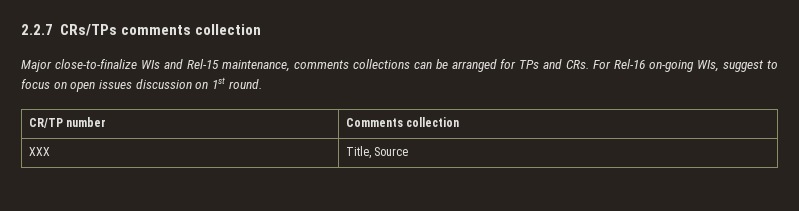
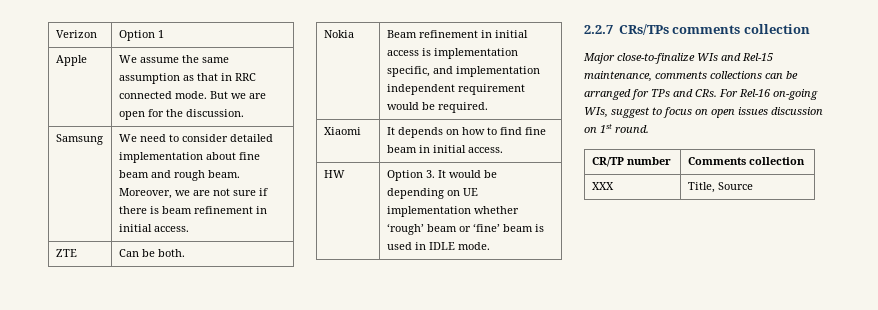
+ Verizon | Option 1
+ Apple | We assume the same assumption as that in RRC connected mode. But we are open for the discussion.
+ Samsung | We need to consider detailed implementation about fine beam and rough beam. Moreover, we are not sure if there is beam refinement in initial access.
+ ZTE | Can be both.
+ Nokia | Beam refinement in initial access is implementation specific, and implementation independent requirement would be required.
+ Xiaomi | It depends on how to find fine beam in initial access.
+ HW | Option 3. It would be depending on UE implementation whether ‘rough’ beam or ‘fine’ beam is used in IDLE mode.

